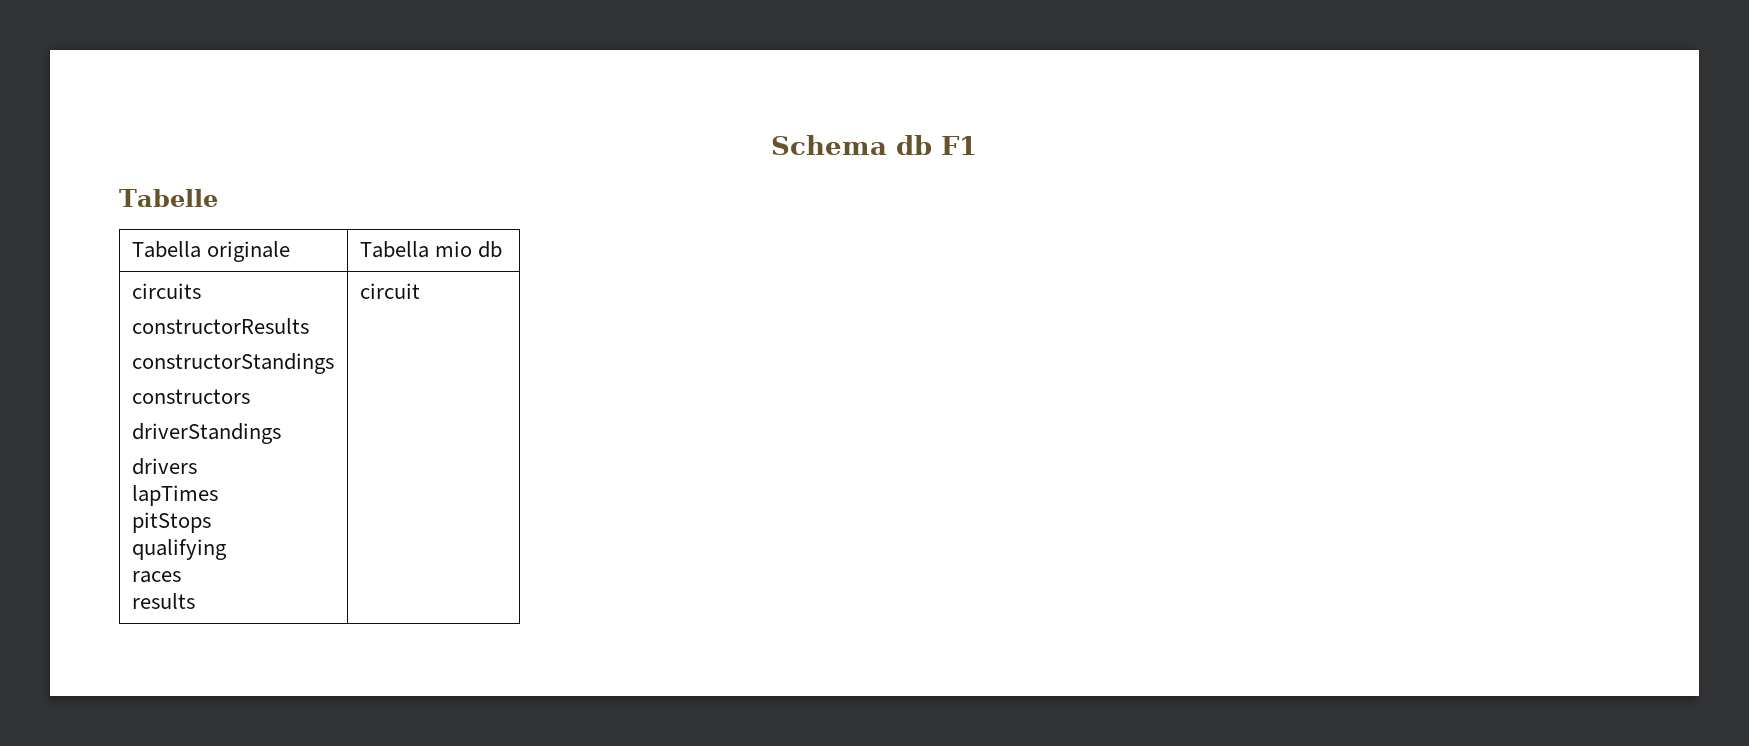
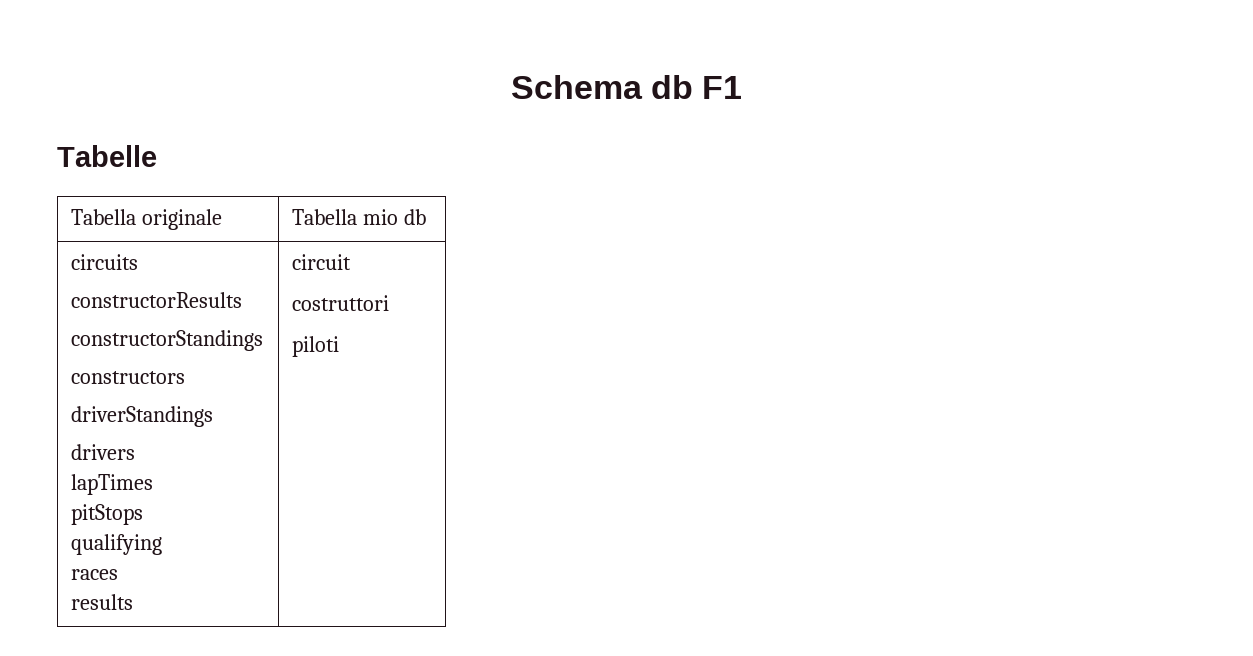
  circuits
  constructorResults
  constructorStandings
  constructors
  driverStandings
  drivers
  lapTimes
  pitStops
  qualifying
  races
  results | circuit
+ costruttori
+ piloti

